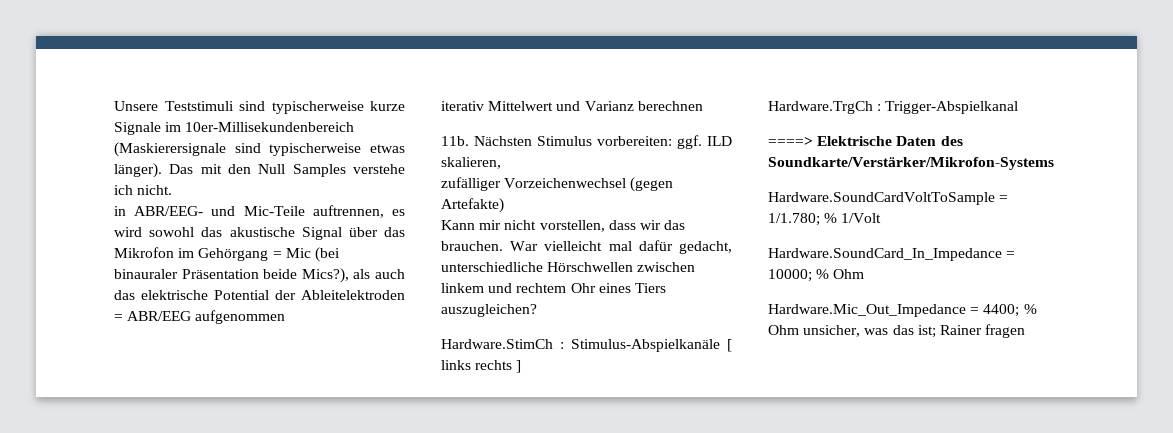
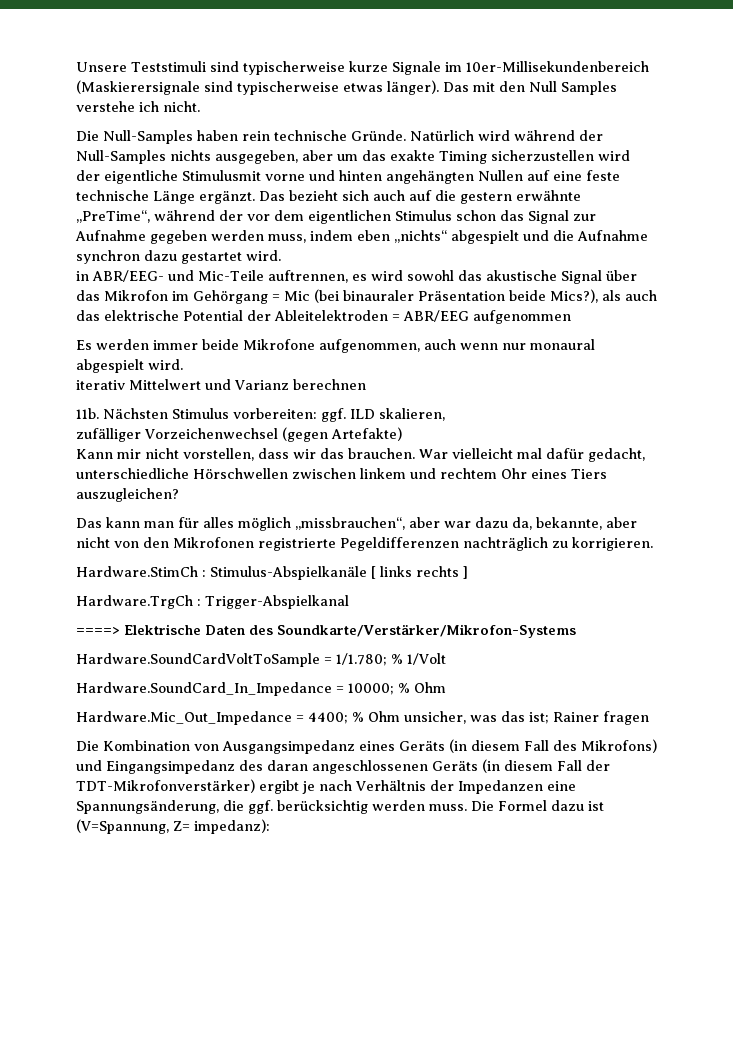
+ Die Null-Samples haben rein technische Gründe. Natürlich wird während der Null-Samples nichts ausgegeben, aber um das exakte Timing sicherzustellen wird der eigentliche Stimulusmit vorne und hinten angehängten Nullen auf eine feste technische Länge ergänzt. Das bezieht sich auch auf die gestern erwähnte „PreTime“, während der vor dem eigentlichen Stimulus schon das Signal zur Aufnahme gegeben werden muss, indem eben „nichts“ abgespielt und die Aufnahme synchron dazu gestartet wird.
+ Es werden immer beide Mikrofone aufgenommen, auch wenn nur monaural abgespielt wird.
+ Das kann man für alles möglich „missbrauchen“, aber war dazu da, bekannte, aber nicht von den Mikrofonen registrierte Pegeldifferenzen nachträglich zu korrigieren.
+ Die Kombination von Ausgangsimpedanz eines Geräts (in diesem Fall des Mikrofons) und Eingangsimpedanz des daran angeschlossenen Geräts (in diesem Fall der TDT-Mikrofonverstärker) ergibt je nach Verhältnis der Impedanzen eine Spannungsänderung, die ggf. berücksichtig werden muss. Die Formel dazu ist (V=Spannung, Z= impedanz):

